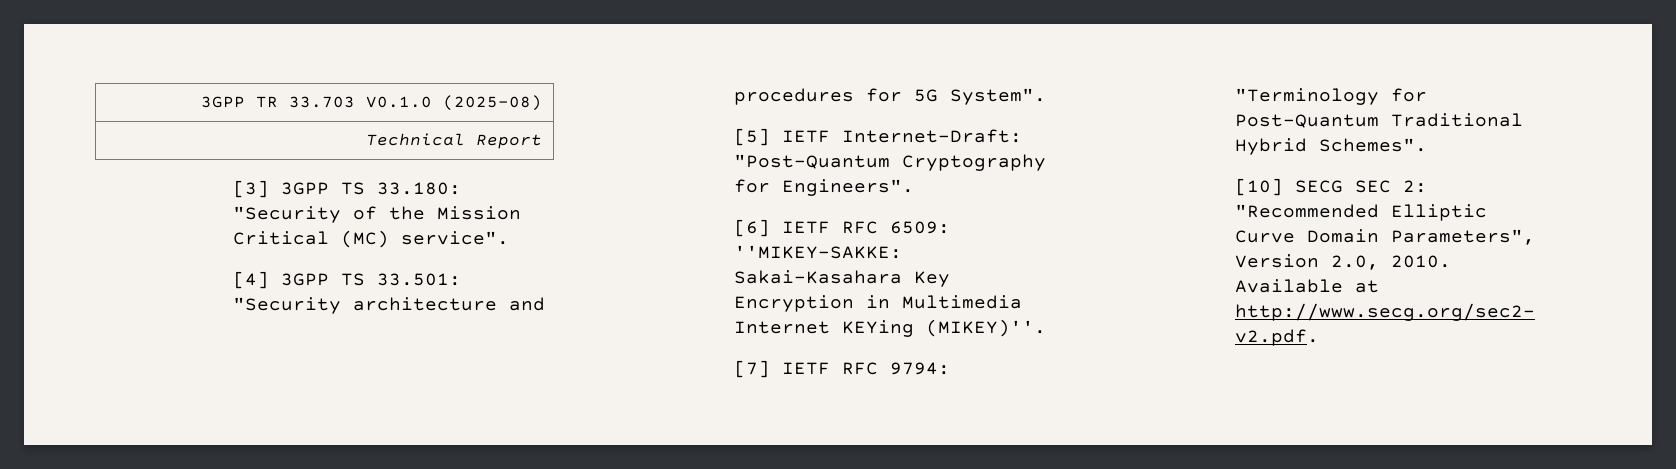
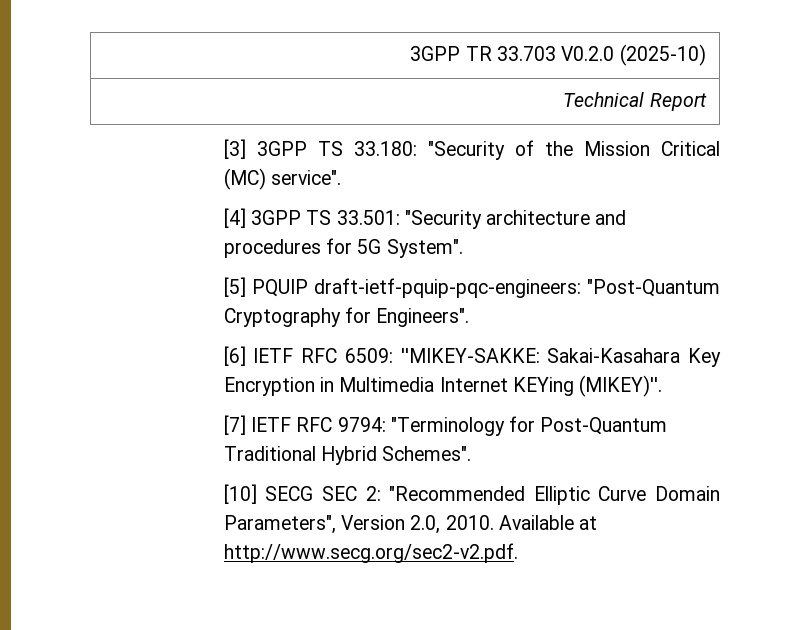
- 3GPP TR 33.703 V0.1.0 (2025-08)
+ 3GPP TR 33.703 V0.2.0 (2025-10)
- [5] IETF Internet-Draft: "Post-Quantum Cryptography for Engineers".
+ [5] PQUIP draft-ietf-pquip-pqc-engineers: "Post-Quantum Cryptography for Engineers".

